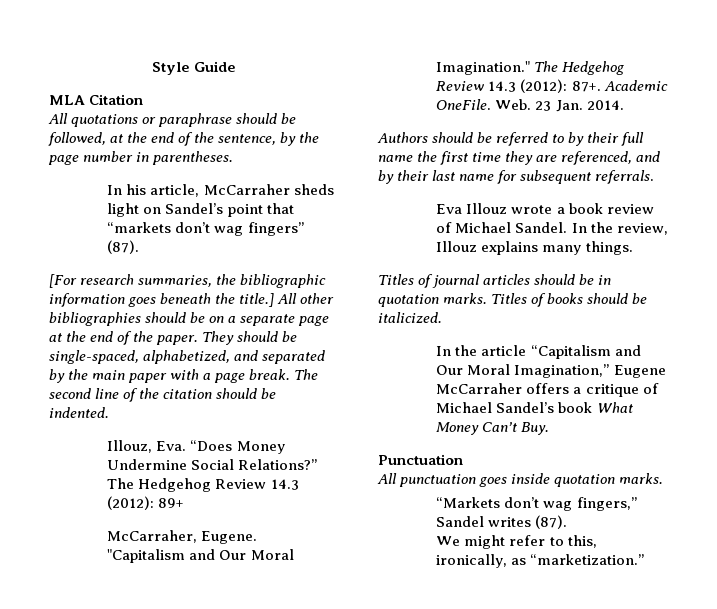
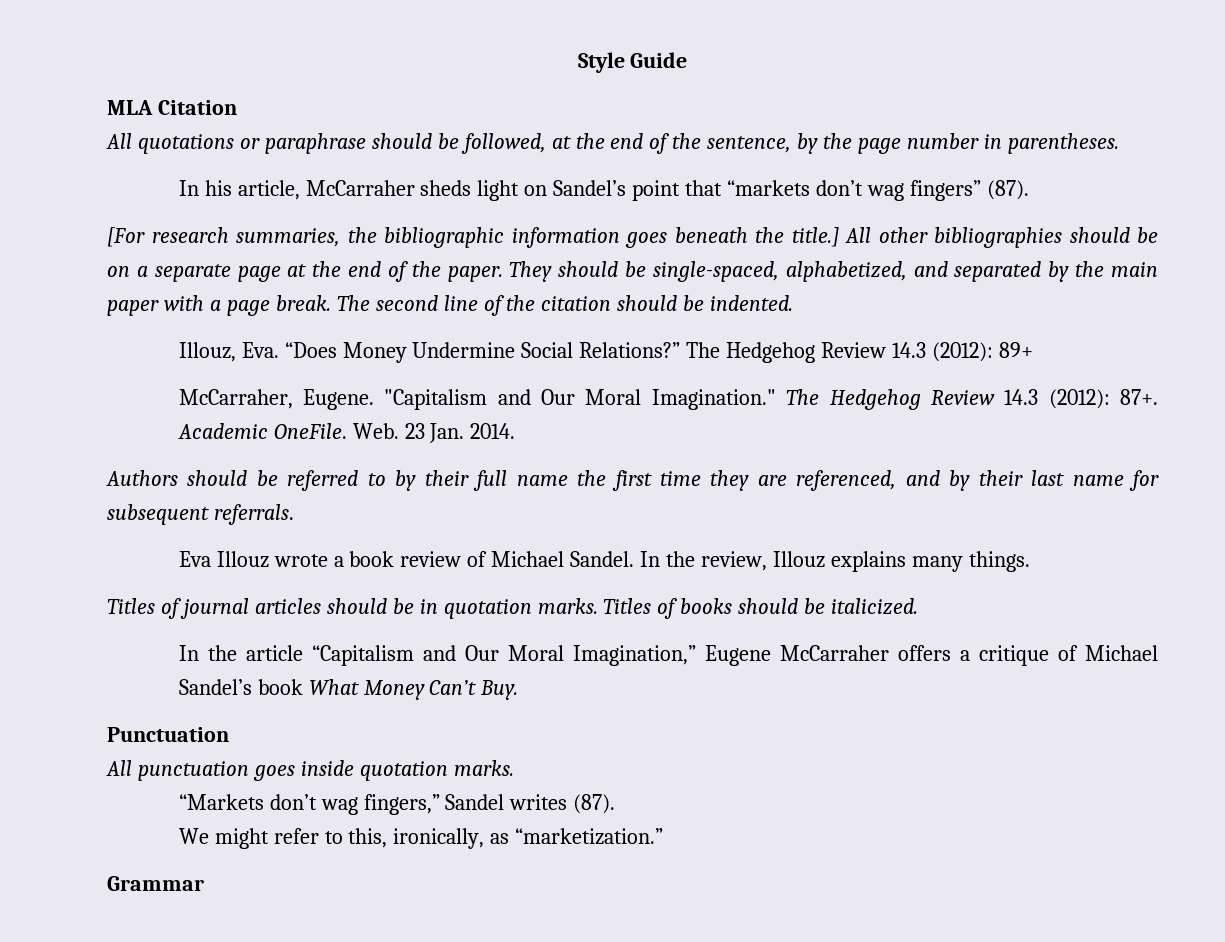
+ Grammar

